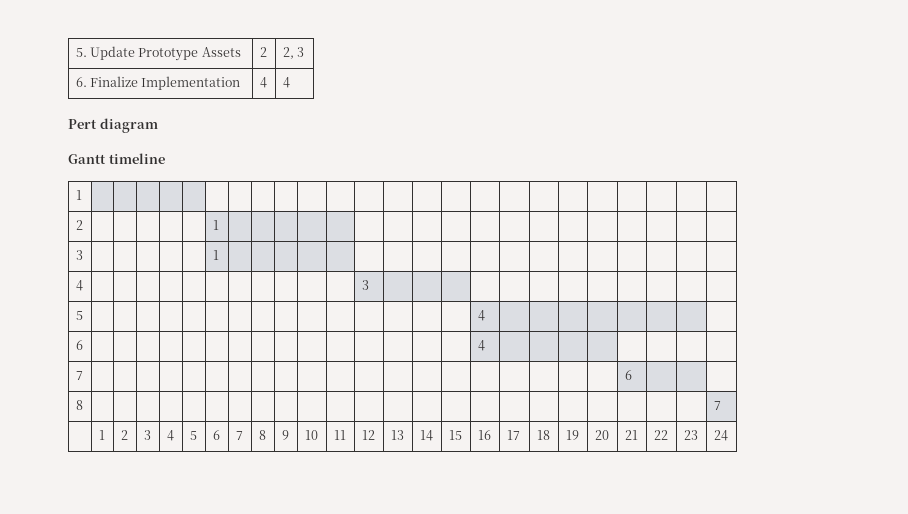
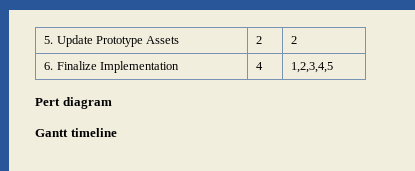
- 5. Update Prototype Assets | 2 | 2, 3
+ 5. Update Prototype Assets | 2 | 2
- 6. Finalize Implementation | 4 | 4
+ 6. Finalize Implementation | 4 | 1,2,3,4,5
  Gantt timeline
- 1 | | | | | | | | | | | | | | | | | | | | | | | |
- 2 | | | | | | 1 | | | | | | | | | | | | | | | | | |
- 3 | | | | | | 1 | | | | | | | | | | | | | | | | | |
- 4 | | | | | | | | | | | | 3 | | | | | | | | | | | |
- 5 | | | | | | | | | | | | | | | | 4 | | | | | | | |
- 6 | | | | | | | | | | | | | | | | 4 | | | | | | | |
- 7 | | | | | | | | | | | | | | | | | | | | | 6 | | |
- 8 | | | | | | | | | | | | | | | | | | | | | | | | 7
- | 1 | 2 | 3 | 4 | 5 | 6 | 7 | 8 | 9 | 10 | 11 | 12 | 13 | 14 | 15 | 16 | 17 | 18 | 19 | 20 | 21 | 22 | 23 | 24

